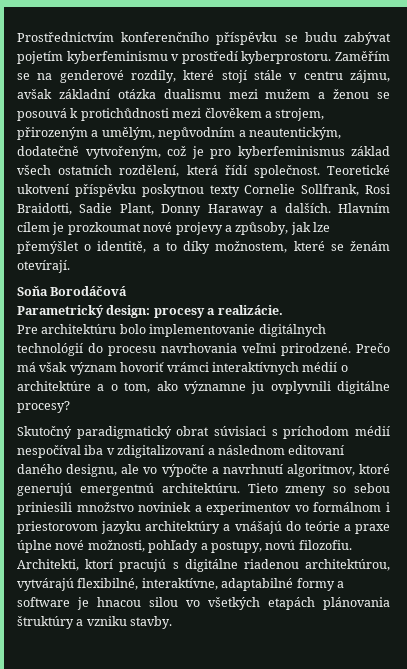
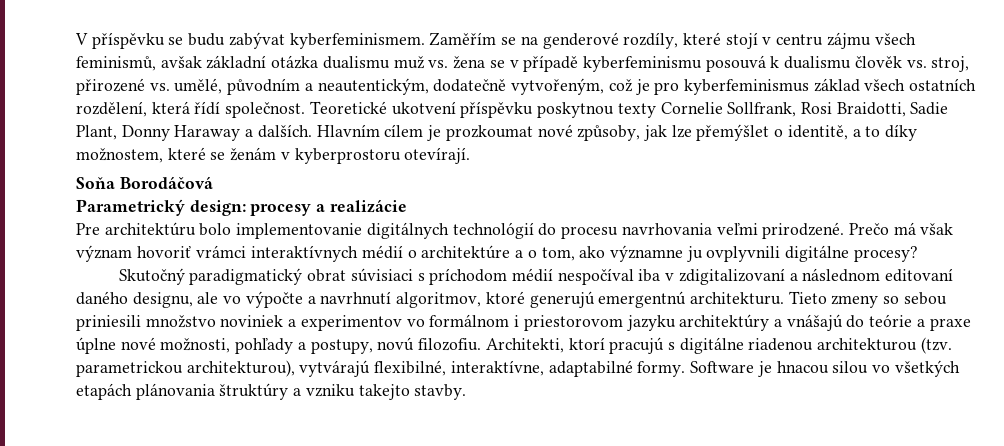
- Prostřednictvím konferenčního příspěvku se budu zabývat pojetím kyberfeminismu v prostředí kyberprostoru.
+ V příspěvku se budu zabývat kyberfeminismem.
- Zaměřím se na genderové rozdíly, které stojí stále v centru zájmu, avšak základní otázka dualismu mezi mužem a ženou se posouvá k protichůdnosti mezi člověkem a strojem, přirozeným a umělým, nepůvodním a neautentickým, dodatečně vytvořeným, což je pro kyberfeminismus základ všech ostatních rozdělení, která řídí společnost.
+ Zaměřím se na genderové rozdíly, které stojí v centru zájmu všech feminismů, avšak základní otázka dualismu muž vs. žena se v případě kyberfeminismu posouvá k dualismu člověk vs. stroj, přirozené vs. umělé, původním a neautentickým, dodatečně vytvořeným, což je pro kyberfeminismus základ všech ostatních rozdělení, která řídí společnost.
- Hlavním cílem je prozkoumat nové projevy a způsoby, jak lze přemýšlet o identitě, a to díky možnostem, které se ženám otevírají.
+ Hlavním cílem je prozkoumat nové způsoby, jak lze přemýšlet o identitě, a to díky možnostem, které se ženám v kyberprostoru otevírají.
- Parametrický design: procesy a realizácie.
+ Parametrický design: procesy a realizácie
- Skutočný paradigmatický obrat súvisiaci s príchodom médií nespočíval iba v zdigitalizovaní a následnom editovaní daného designu, ale vo výpočte a navrhnutí algoritmov, ktoré generujú emergentnú architektúru.
+ Skutočný paradigmatický obrat súvisiaci s príchodom médií nespočíval iba v zdigitalizovaní a následnom editovaní daného designu, ale vo výpočte a navrhnutí algoritmov, ktoré generujú emergentnú architekturu.
- Architekti, ktorí pracujú s digitálne riadenou architektúrou, vytvárajú flexibilné, interaktívne, adaptabilné formy a software je hnacou silou vo všetkých etapách plánovania štruktúry a vzniku stavby.
+ Architekti, ktorí pracujú s digitálne riadenou architekturou (tzv. parametrickou architekturou), vytvárajú flexibilné, interaktívne, adaptabilné formy. Software je hnacou silou vo všetkých etapách plánovania štruktúry a vzniku takejto stavby.

